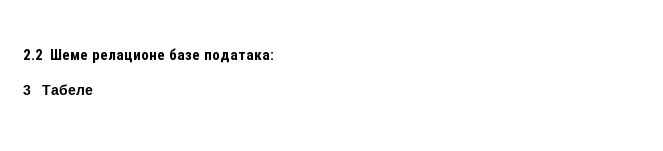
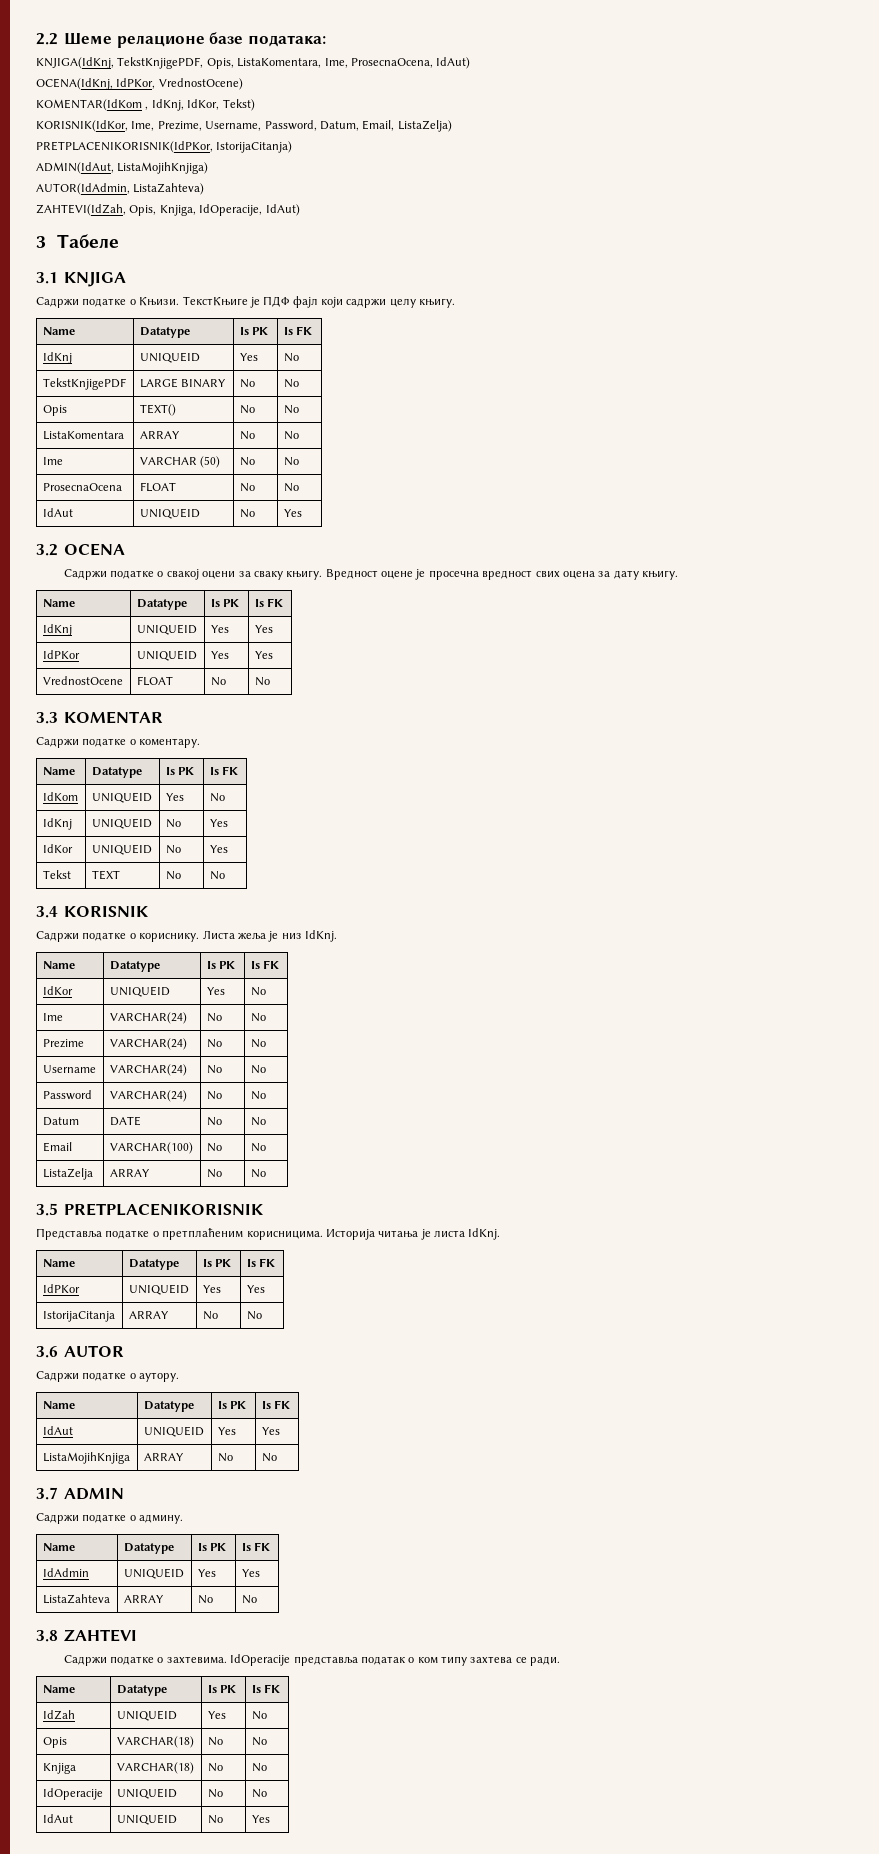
+ KNJIGA(IdKnj, TekstKnjigePDF, Opis, ListaKomentara, Ime, ProsecnaOcena, IdAut)
+ OCENA(IdKnj, IdPKor, VrednostOcene)
+ KOMENTAR(IdKom , IdKnj, IdKor, Tekst)
+ KORISNIK(IdKor, Ime, Prezime, Username, Password, Datum, Email, ListaZelja)
+ PRETPLACENIKORISNIK(IdPKor, IstorijaCitanja)
+ ADMIN(IdAut, ListaMojihKnjiga)
+ AUTOR(IdAdmin, ListaZahteva)
+ ZAHTEVI(IdZah, Opis, Knjiga, IdOperacije, IdAut)
  3 Табеле
+ 3.1 KNJIGA
+ Садржи податке о Књизи. ТекстКњиге је ПДФ фајл који садржи целу књигу.
+ Name | Datatype | Is PK | Is FK
+ IdKnj | UNIQUEID | Yes | No
+ TekstKnjigePDF | LARGE BINARY | No | No
+ Opis | TEXT() | No | No
+ ListaKomentara | ARRAY | No | No
+ Ime | VARCHAR (50) | No | No
+ ProsecnaOcena | FLOAT | No | No
+ IdAut | UNIQUEID | No | Yes
+ 3.2 OCENA
+ Садржи податке о свакој оцени за сваку књигу. Вредност оцене је просечна вредност свих оцена за дату књигу.
+ Name | Datatype | Is PK | Is FK
+ IdKnj | UNIQUEID | Yes | Yes
+ IdPKor | UNIQUEID | Yes | Yes
+ VrednostOcene | FLOAT | No | No
+ 3.3 KOMENTAR
+ Садржи податке о коментару.
+ Name | Datatype | Is PK | Is FK
+ IdKom | UNIQUEID | Yes | No
+ IdKnj | UNIQUEID | No | Yes
+ IdKor | UNIQUEID | No | Yes
+ Tekst | TEXT | No | No
+ 3.4 KORISNIK
+ Садржи податке о кориснику. Листа жеља је низ IdKnj.
+ Name | Datatype | Is PK | Is FK
+ IdKor | UNIQUEID | Yes | No
+ Ime | VARCHAR(24) | No | No
+ Prezime | VARCHAR(24) | No | No
+ Username | VARCHAR(24) | No | No
+ Password | VARCHAR(24) | No | No
+ Datum | DATE | No | No
+ Email | VARCHAR(100) | No | No
+ ListaZelja | ARRAY | No | No
+ 3.5 PRETPLACENIKORISNIK
+ Представља податке о претплаћеним корисницима. Историја читања је листа IdKnj.
+ Name | Datatype | Is PK | Is FK
+ IdPKor | UNIQUEID | Yes | Yes
+ IstorijaCitanja | ARRAY | No | No
+ 3.6 AUTOR
+ Садржи податке о аутору.
+ Name | Datatype | Is PK | Is FK
+ IdAut | UNIQUEID | Yes | Yes
+ ListaMojihKnjiga | ARRAY | No | No
+ 3.7 ADMIN
+ Садржи податке о админу.
+ Name | Datatype | Is PK | Is FK
+ IdAdmin | UNIQUEID | Yes | Yes
+ ListaZahteva | ARRAY | No | No
+ 3.8 ZAHTEVI
+ Садржи податке о захтевима. IdOperacije представља податак о ком типу захтева се ради.
+ Name | Datatype | Is PK | Is FK
+ IdZah | UNIQUEID | Yes | No
+ Opis | VARCHAR(18) | No | No
+ Knjiga | VARCHAR(18) | No | No
+ IdOperacije | UNIQUEID | No | No
+ IdAut | UNIQUEID | No | Yes

